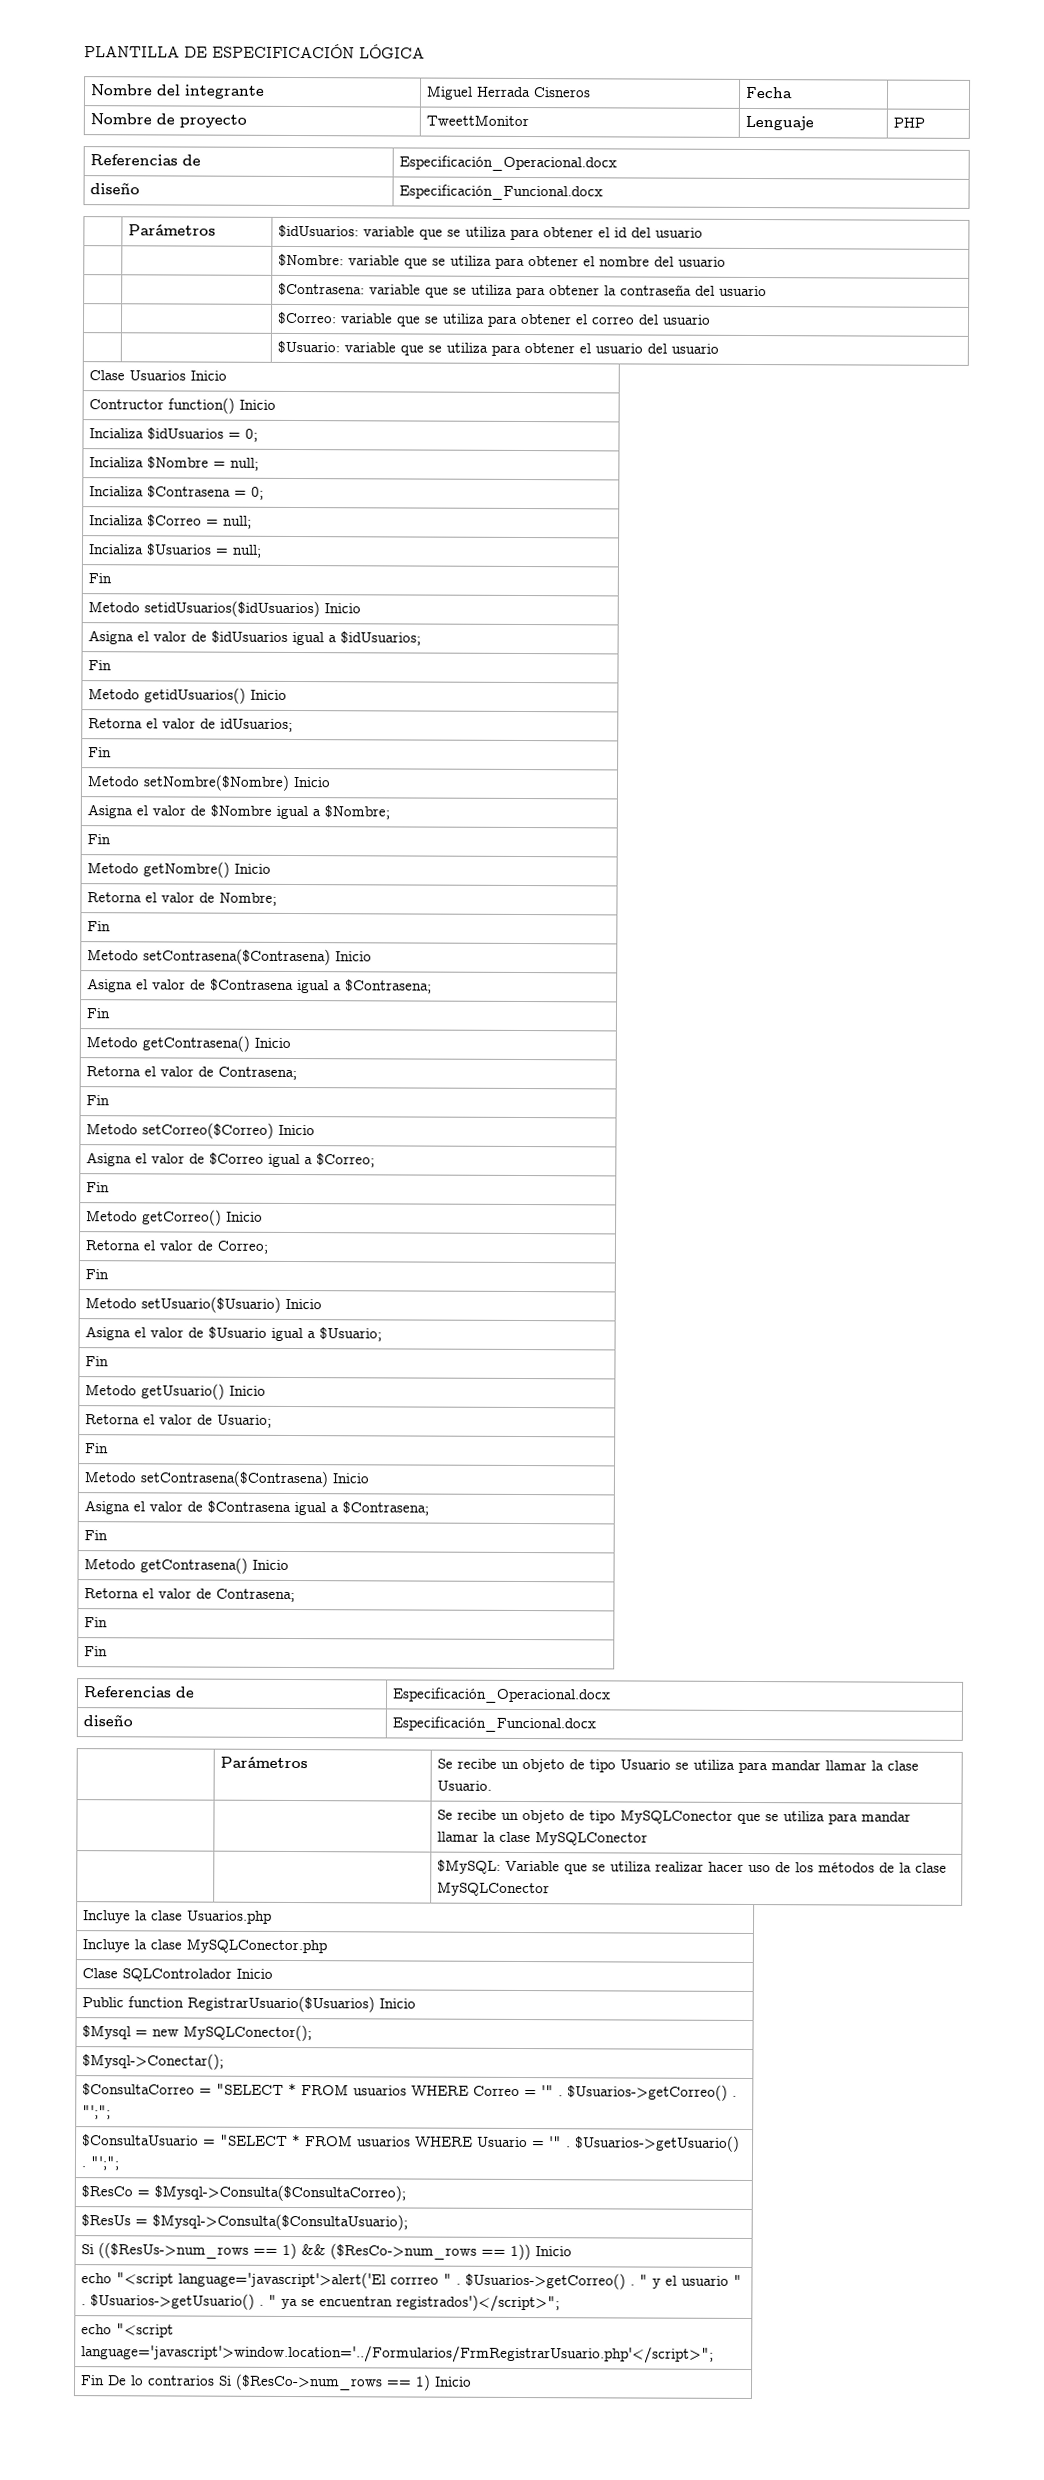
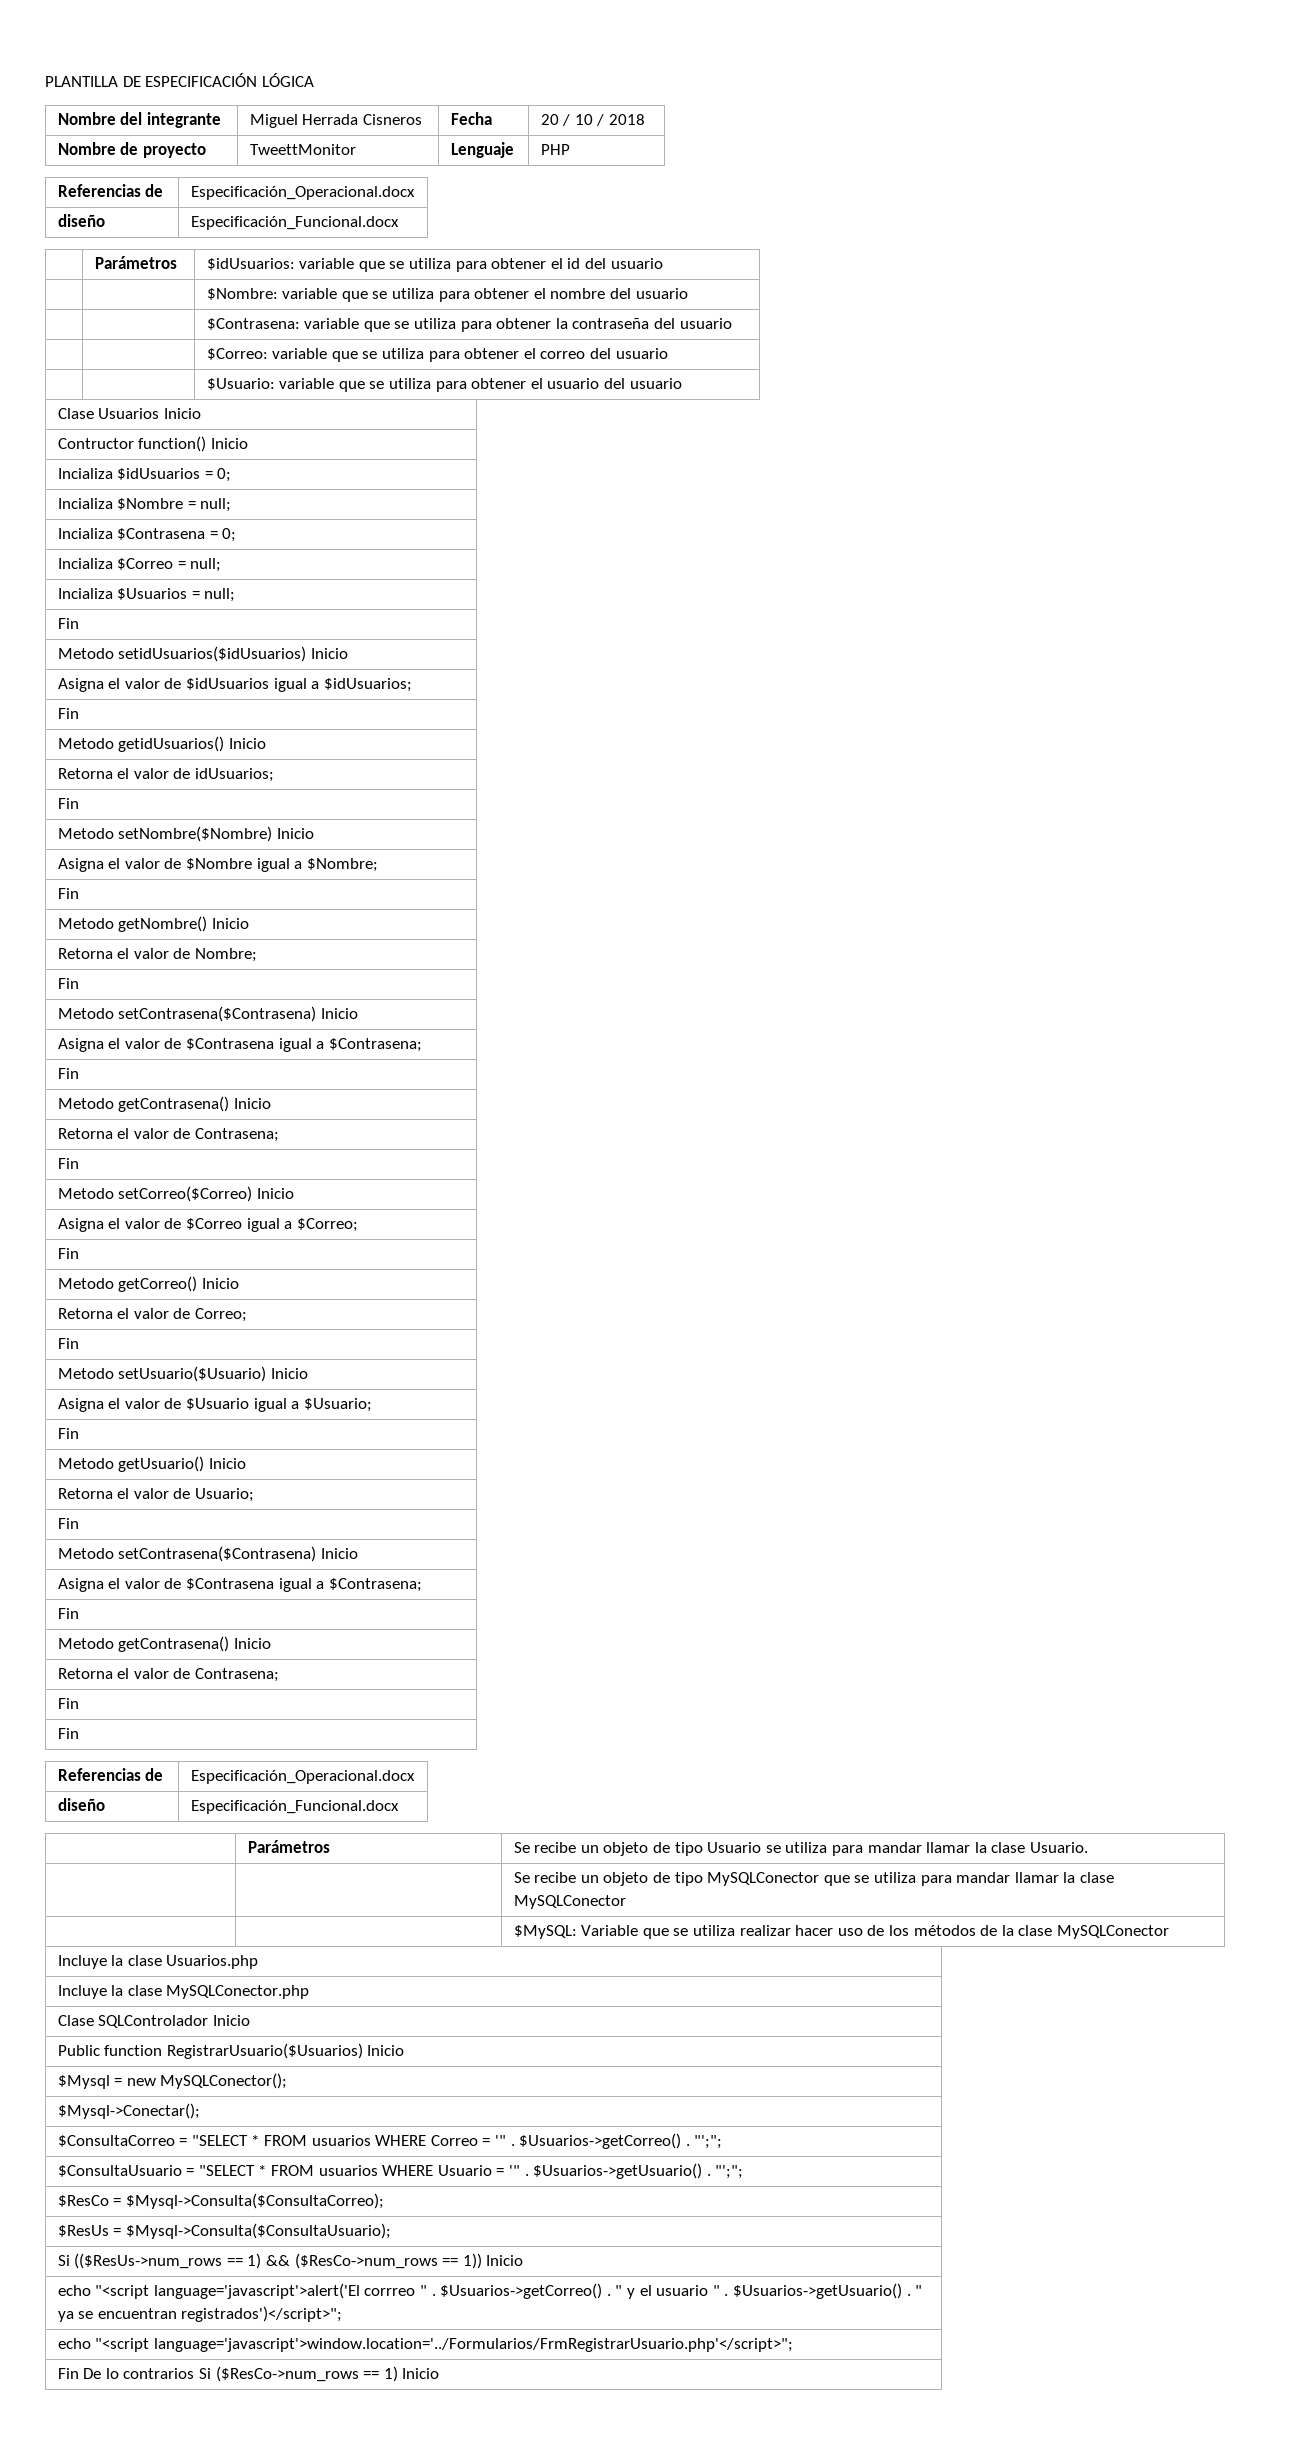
- Nombre del integrante | Miguel Herrada Cisneros | Fecha |
+ Nombre del integrante | Miguel Herrada Cisneros | Fecha | 20 / 10 / 2018

